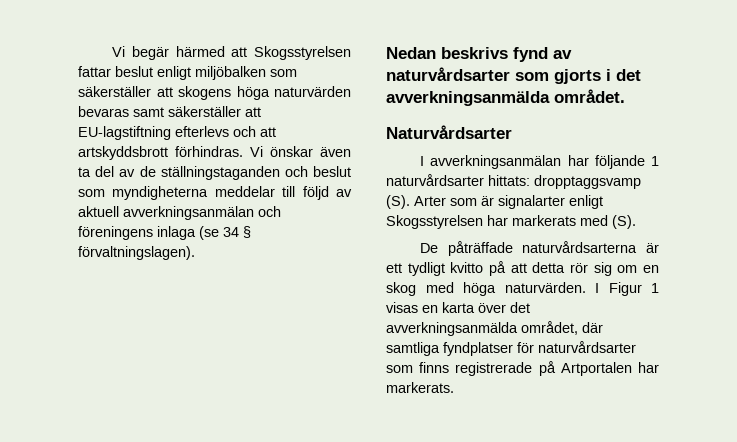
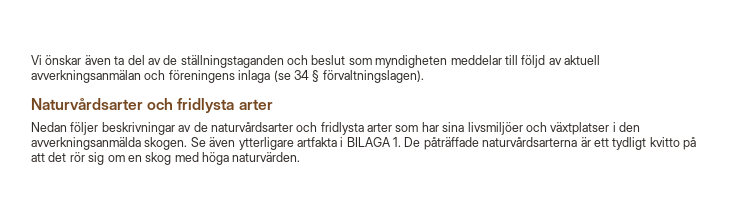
- Vi begär härmed att Skogsstyrelsen fattar beslut enligt miljöbalken som säkerställer att skogens höga naturvärden bevaras samt säkerställer att EU-lagstiftning efterlevs och att artskyddsbrott förhindras. Vi önskar även ta del av de ställningstaganden och beslut som myndigheterna meddelar till följd av aktuell avverkningsanmälan och föreningens inlaga (se 34 § förvaltningslagen).
+ Vi önskar även ta del av de ställningstaganden och beslut som myndigheten meddelar till följd av aktuell avverkningsanmälan och föreningens inlaga (se 34 § förvaltningslagen).
- Nedan beskrivs fynd av naturvårdsarter som gjorts i det avverkningsanmälda området.
- Naturvårdsarter
- I avverkningsanmälan har följande 1 naturvårdsarter hittats: dropptaggsvamp (S). Arter som är signalarter enligt Skogsstyrelsen har markerats med (S).
- De påträffade naturvårdsarterna är ett tydligt kvitto på att detta rör sig om en skog med höga naturvärden. I Figur 1 visas en karta över det avverkningsanmälda området, där samtliga fyndplatser för naturvårdsarter som finns registrerade på Artportalen har markerats.
+ Naturvårdsarter och fridlysta arter
+ Nedan följer beskrivningar av de naturvårdsarter och fridlysta arter som har sina livsmiljöer och växtplatser i den avverkningsanmälda skogen. Se även ytterligare artfakta i BILAGA 1. De påträffade naturvårdsarterna är ett tydligt kvitto på att det rör sig om en skog med höga naturvärden.

